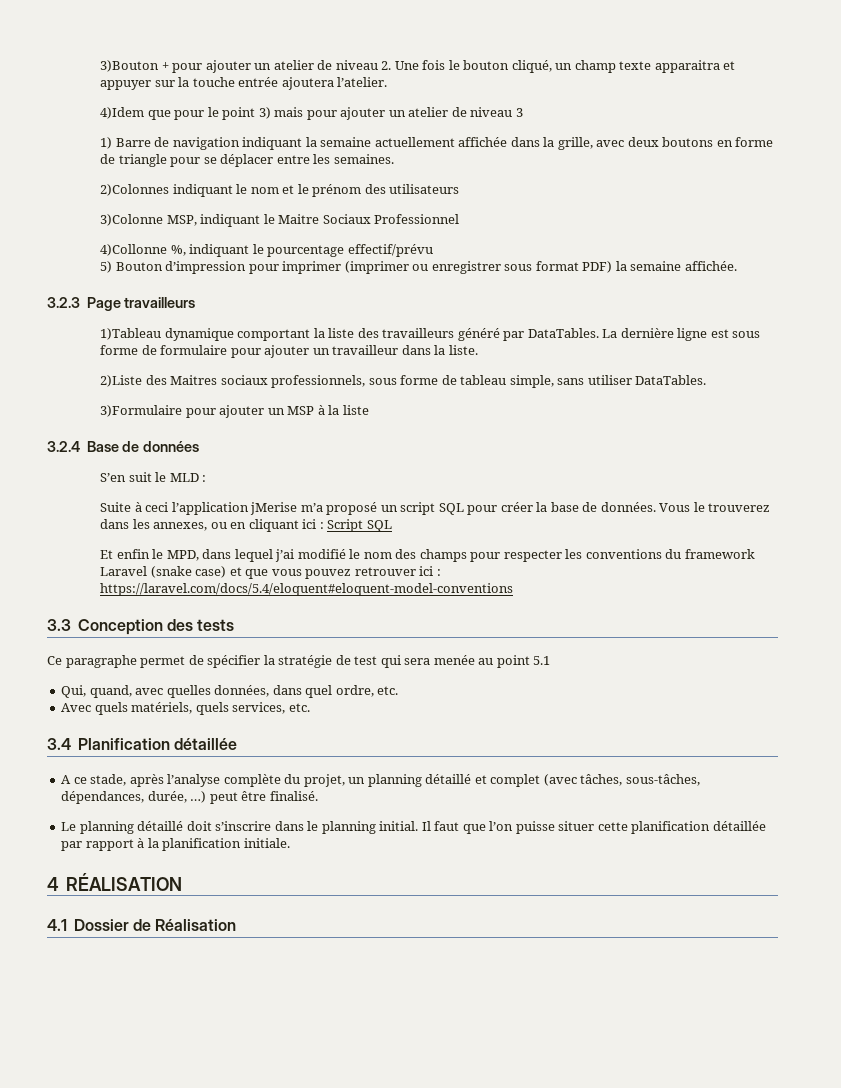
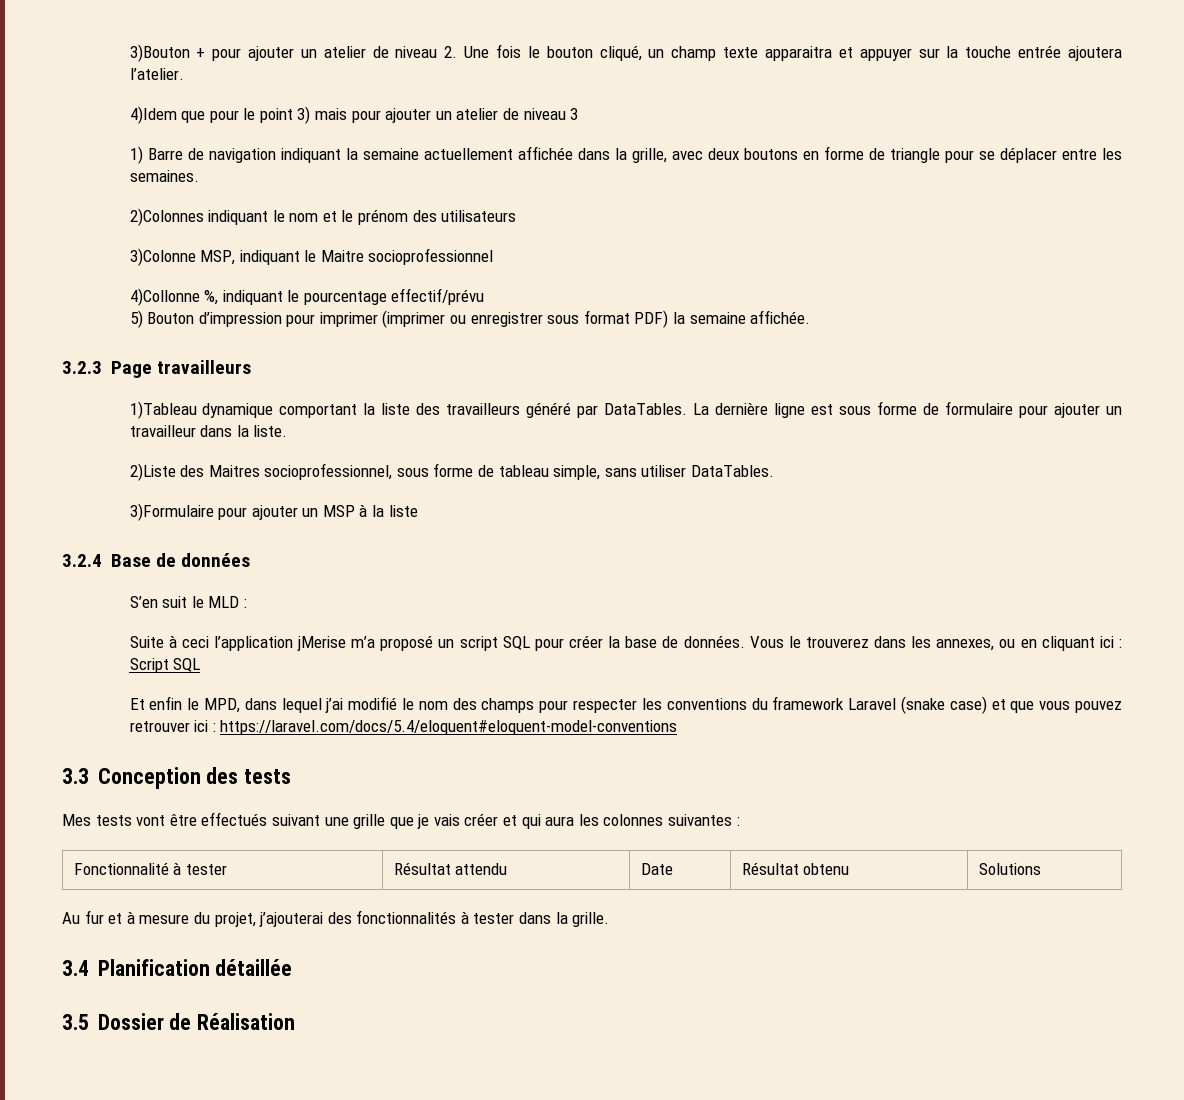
- 3)Colonne MSP, indiquant le Maitre Sociaux Professionnel
+ 3)Colonne MSP, indiquant le Maitre socioprofessionnel
- 2)Liste des Maitres sociaux professionnels, sous forme de tableau simple, sans utiliser DataTables.
+ 2)Liste des Maitres socioprofessionnel, sous forme de tableau simple, sans utiliser DataTables.
- Ce paragraphe permet de spécifier la stratégie de test qui sera menée au point 5.1
- Qui, quand, avec quelles données, dans quel ordre, etc.
- Avec quels matériels, quels services, etc.
+ Mes tests vont être effectués suivant une grille que je vais créer et qui aura les colonnes suivantes :
+ Fonctionnalité à tester | Résultat attendu | Date | Résultat obtenu | Solutions
+ Au fur et à mesure du projet, j’ajouterai des fonctionnalités à tester dans la grille.
  3.4 Planification détaillée
- A ce stade, après l’analyse complète du projet, un planning détaillé et complet (avec tâches, sous-tâches, dépendances, durée, …) peut être finalisé.
- Le planning détaillé doit s’inscrire dans le planning initial. Il faut que l’on puisse situer cette planification détaillée par rapport à la planification initiale.
- 4 RÉALISATION
- 4.1 Dossier de Réalisation
+ 3.5 Dossier de Réalisation

